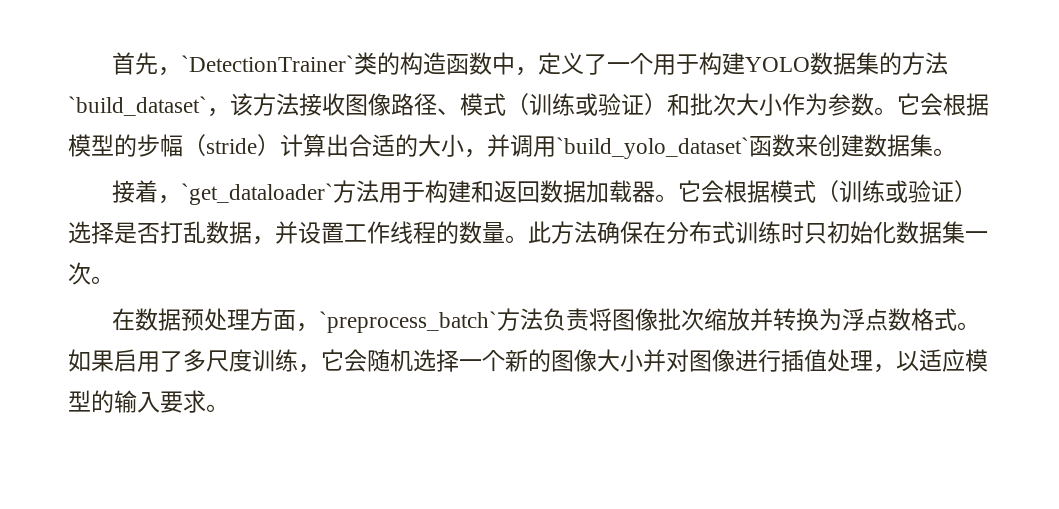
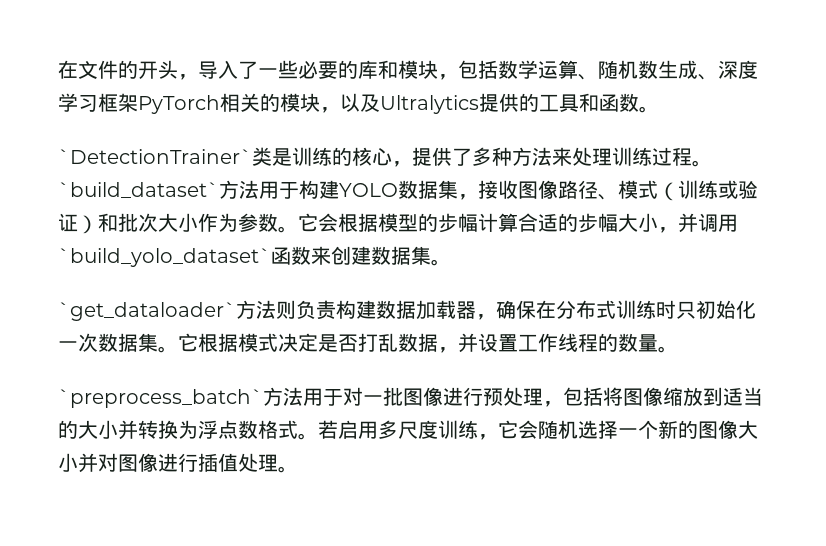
- 首先，`DetectionTrainer`类的构造函数中，定义了一个用于构建YOLO数据集的方法`build_dataset`，该方法接收图像路径、模式（训练或验证）和批次大小作为参数。
+ 在文件的开头，导入了一些必要的库和模块，包括数学运算、随机数生成、深度学习框架PyTorch相关的模块，以及Ultralytics提供的工具和函数。
+ `DetectionTrainer`类是训练的核心，提供了多种方法来处理训练过程。`build_dataset`方法用于构建YOLO数据集，接收图像路径、模式（训练或验证）和批次大小作为参数。
- 它会根据模型的步幅（stride）计算出合适的大小，并调用`build_yolo_dataset`函数来创建数据集。
+ 它会根据模型的步幅计算合适的步幅大小，并调用`build_yolo_dataset`函数来创建数据集。
- 接着，`get_dataloader`方法用于构建和返回数据加载器。它会根据模式（训练或验证）选择是否打乱数据，并设置工作线程的数量。此方法确保在分布式训练时只初始化数据集一次。
- 在数据预处理方面，`preprocess_batch`方法负责将图像批次缩放并转换为浮点数格式。
+ `get_dataloader`方法则负责构建数据加载器，确保在分布式训练时只初始化一次数据集。它根据模式决定是否打乱数据，并设置工作线程的数量。
+ `preprocess_batch`方法用于对一批图像进行预处理，包括将图像缩放到适当的大小并转换为浮点数格式。
- 如果启用了多尺度训练，它会随机选择一个新的图像大小并对图像进行插值处理，以适应模型的输入要求。
+ 若启用多尺度训练，它会随机选择一个新的图像大小并对图像进行插值处理。

